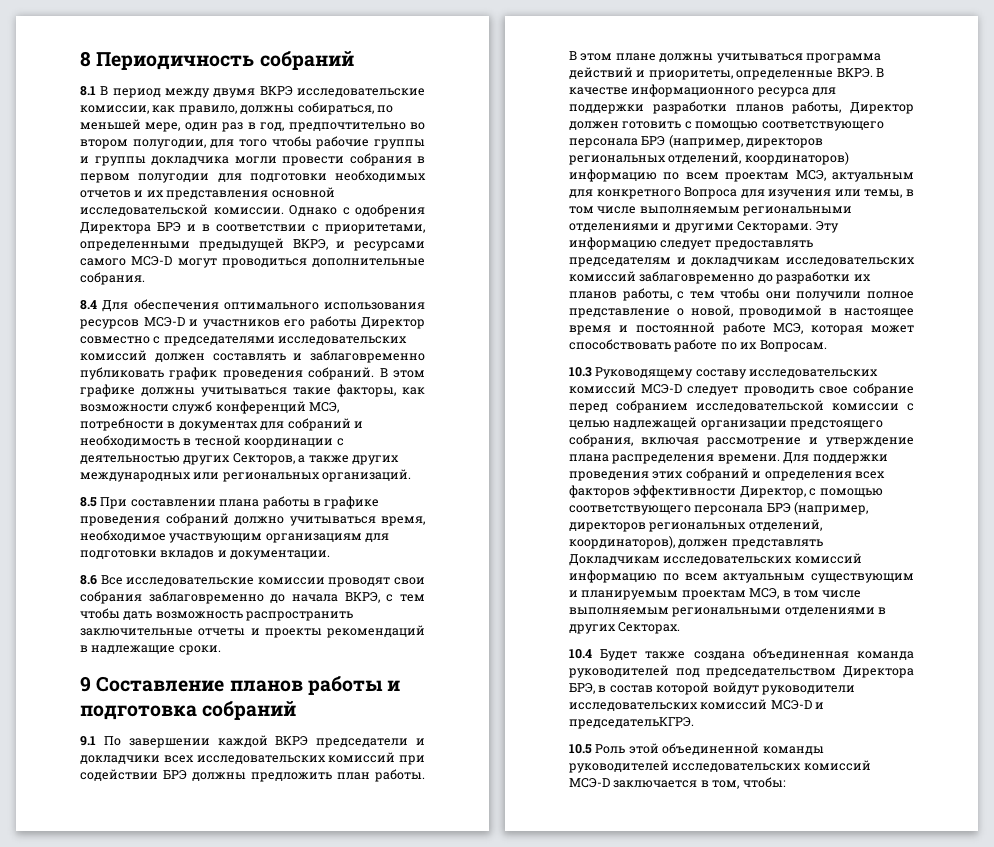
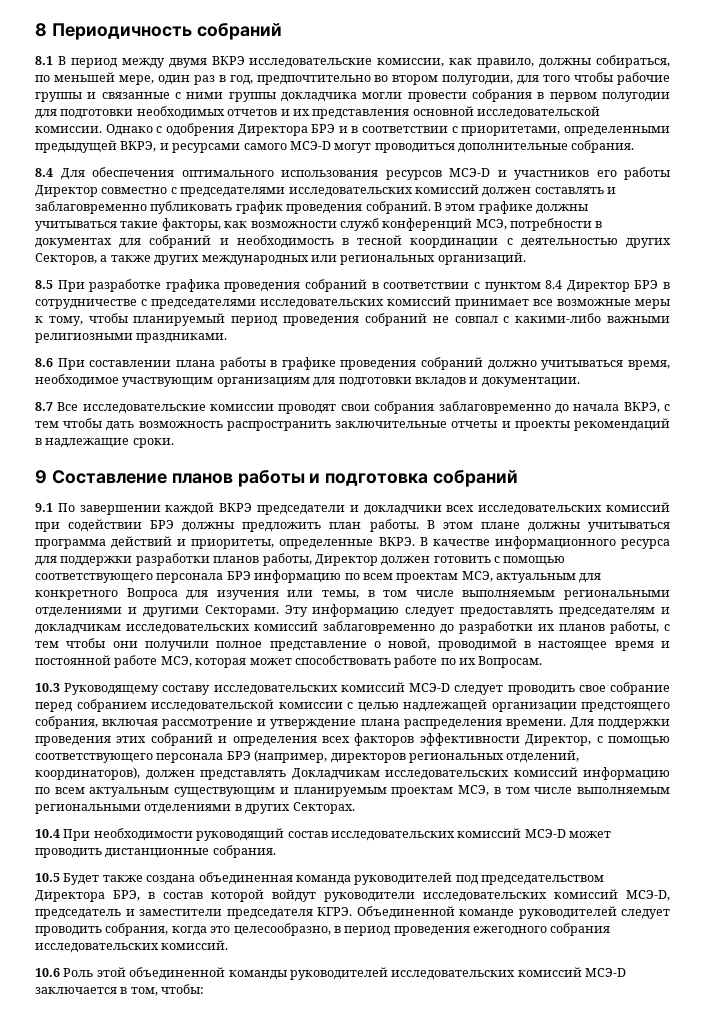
- 8.1 В период между двумя ВКРЭ исследовательские комиссии, как правило, должны собираться, по меньшей мере, один раз в год, предпочтительно во втором полугодии, для того чтобы рабочие группы и группы докладчика могли провести собрания в первом полугодии для подготовки необходимых отчетов и их представления основной исследовательской комиссии.
+ 8.1 В период между двумя ВКРЭ исследовательские комиссии, как правило, должны собираться, по меньшей мере, один раз в год, предпочтительно во втором полугодии, для того чтобы рабочие группы и связанные с ними группы докладчика могли провести собрания в первом полугодии для подготовки необходимых отчетов и их представления основной исследовательской комиссии.
- 8.5 При составлении плана работы в графике проведения собраний должно учитываться время, необходимое участвующим организациям для подготовки вкладов и документации.
+ 8.5 При разработке графика проведения собраний в соответствии с пунктом 8.4 Директор БРЭ в сотрудничестве с председателями исследовательских комиссий принимает все возможные меры к тому, чтобы планируемый период проведения собраний не совпал с какими-либо важными религиозными праздниками.
+ 8.6 При составлении плана работы в графике проведения собраний должно учитываться время, необходимое участвующим организациям для подготовки вкладов и документации.
- 8.6 Все исследовательские комиссии проводят свои собрания заблаговременно до начала ВКРЭ, с тем чтобы дать возможность распространить заключительные отчеты и проекты рекомендаций в надлежащие сроки.
+ 8.7 Все исследовательские комиссии проводят свои собрания заблаговременно до начала ВКРЭ, с тем чтобы дать возможность распространить заключительные отчеты и проекты рекомендаций в надлежащие сроки.
- В качестве информационного ресурса для поддержки разработки планов работы, Директор должен готовить с помощью соответствующего персонала БРЭ (например, директоров региональных отделений, координаторов) информацию по всем проектам МСЭ, актуальным для конкретного Вопроса для изучения или темы, в том числе выполняемым региональными отделениями и другими Секторами.
+ В качестве информационного ресурса для поддержки разработки планов работы, Директор должен готовить с помощью соответствующего персонала БРЭ информацию по всем проектам МСЭ, актуальным для конкретного Вопроса для изучения или темы, в том числе выполняемым региональными отделениями и другими Секторами.
- 10.4 Будет также создана объединенная команда руководителей под председательством Директора БРЭ, в состав которой войдут руководители исследовательских комиссий МСЭ-D и председательКГРЭ.
- 10.5 Роль этой объединенной команды руководителей исследовательских комиссий МСЭ-D заключается в том, чтобы:
+ 10.4 При необходимости руководящий состав исследовательских комиссий МСЭ-D может проводить дистанционные собрания.
+ 10.5 Будет также создана объединенная команда руководителей под председательством Директора БРЭ, в состав которой войдут руководители исследовательских комиссий МСЭ-D, председатель и заместители председателя КГРЭ. Объединенной команде руководителей следует проводить собрания, когда это целесообразно, в период проведения ежегодного собрания исследовательских комиссий.
+ 10.6 Роль этой объединенной команды руководителей исследовательских комиссий МСЭ-D заключается в том, чтобы:

